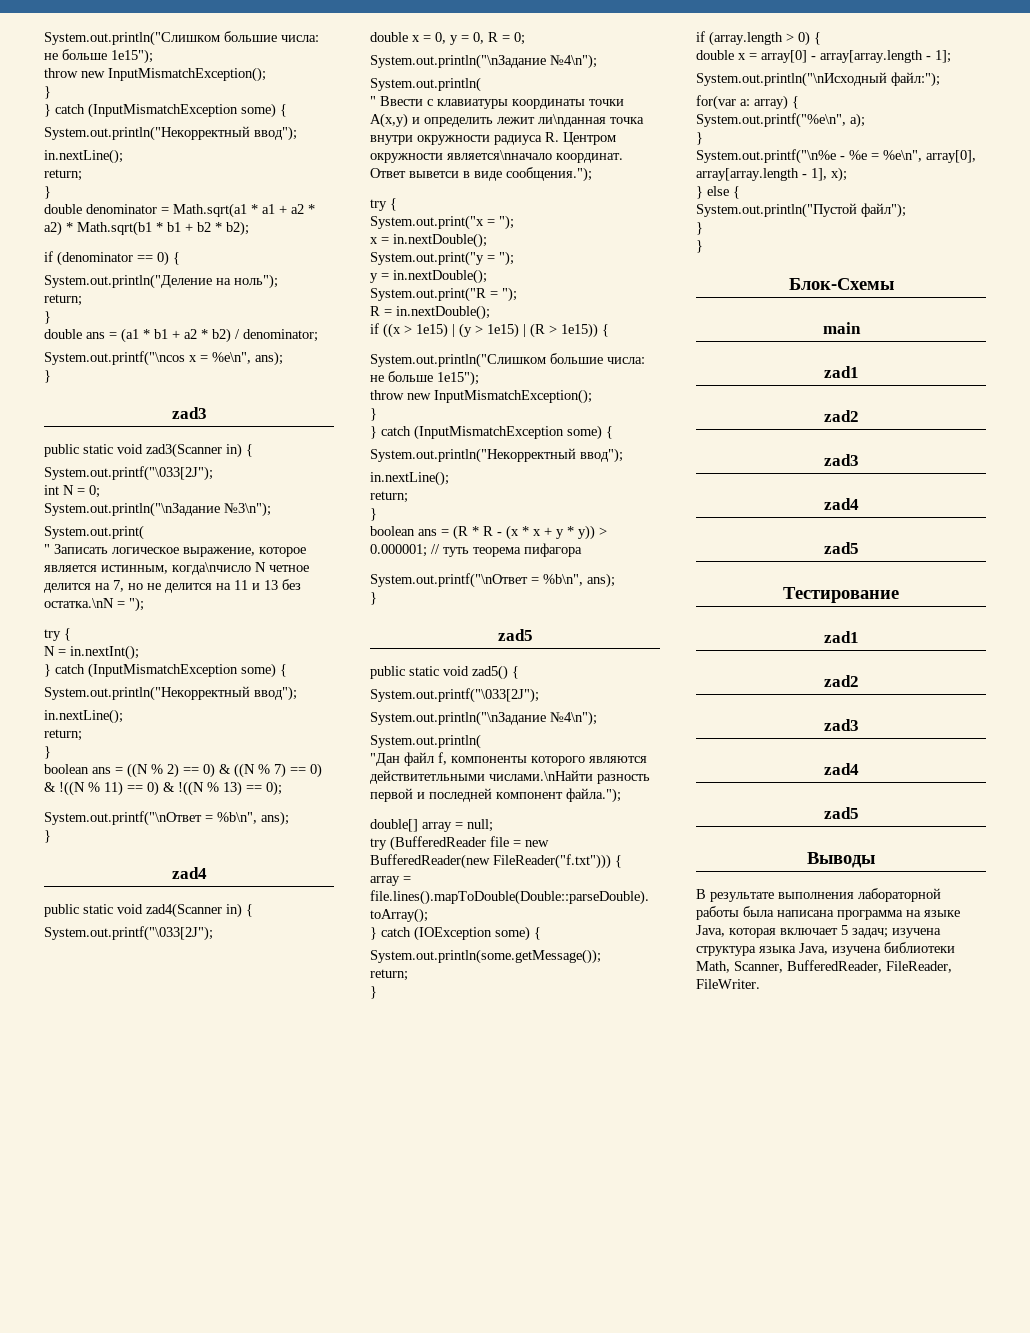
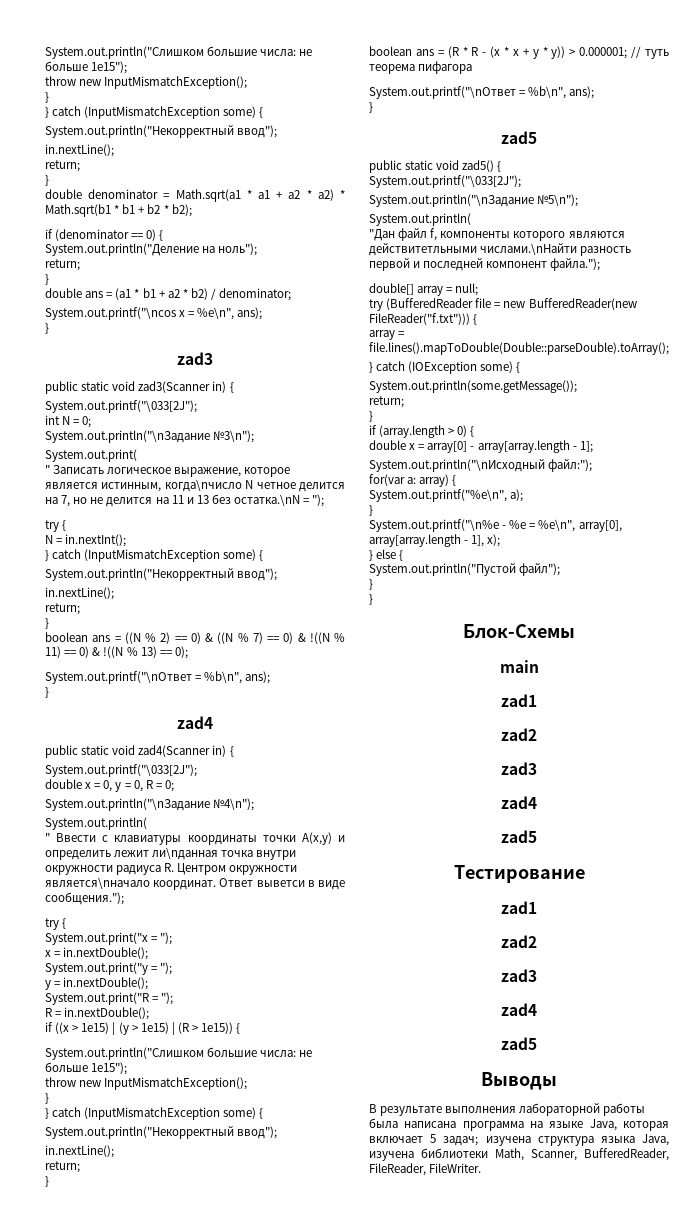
  public static void zad5() {
  System.out.printf("\033[2J");
- System.out.println("\nЗадание №4\n");
+ System.out.println("\nЗадание №5\n");

